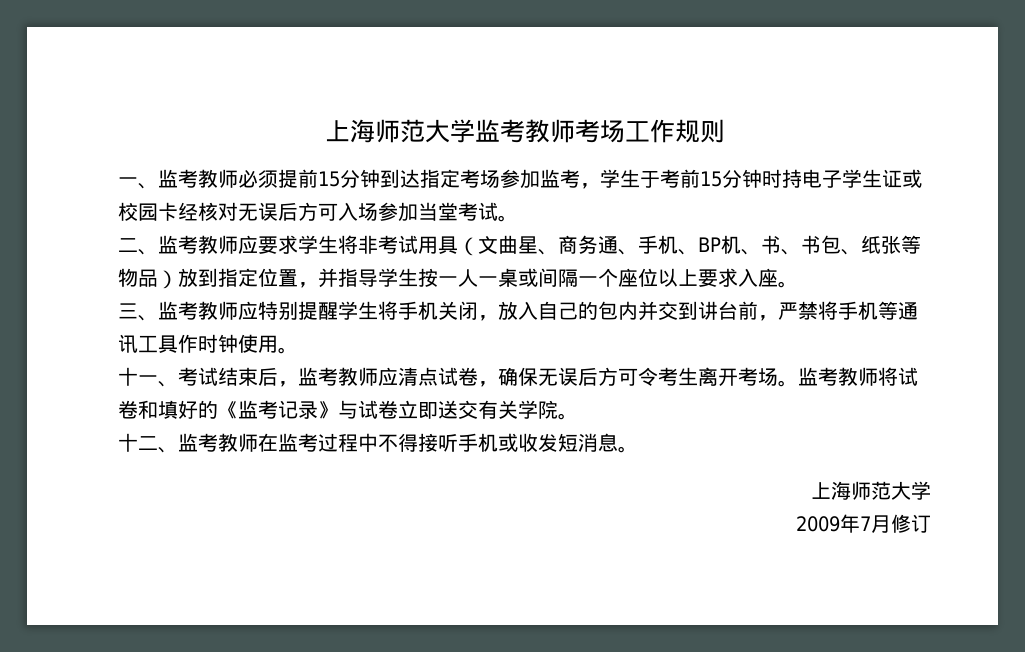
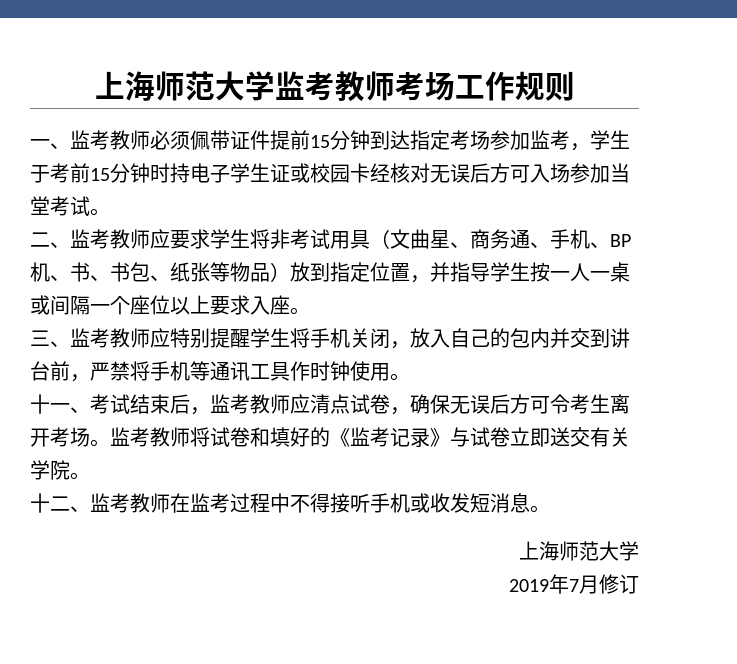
- 一、监考教师必须提前15分钟到达指定考场参加监考，学生于考前15分钟时持电子学生证或校园卡经核对无误后方可入场参加当堂考试。
+ 一、监考教师必须佩带证件提前15分钟到达指定考场参加监考，学生于考前15分钟时持电子学生证或校园卡经核对无误后方可入场参加当堂考试。
- 2009年7月修订
+ 2019年7月修订

